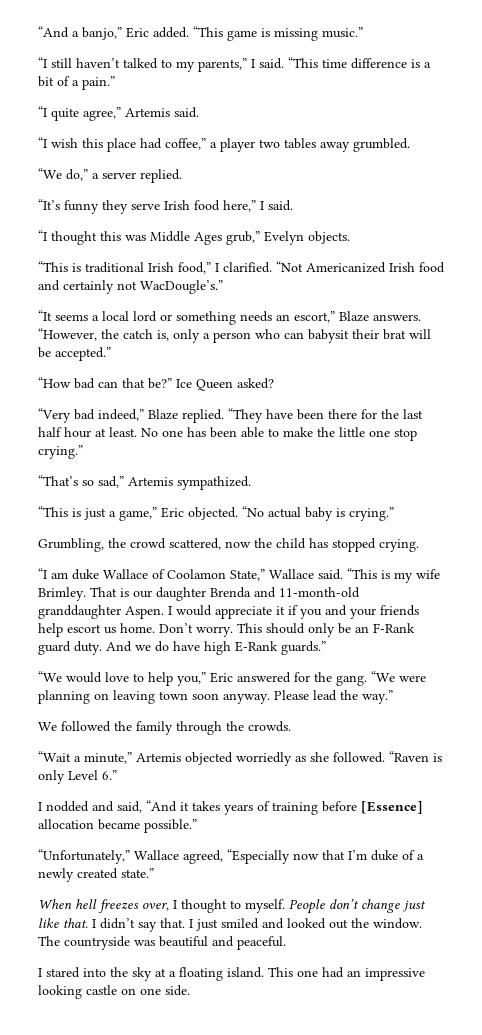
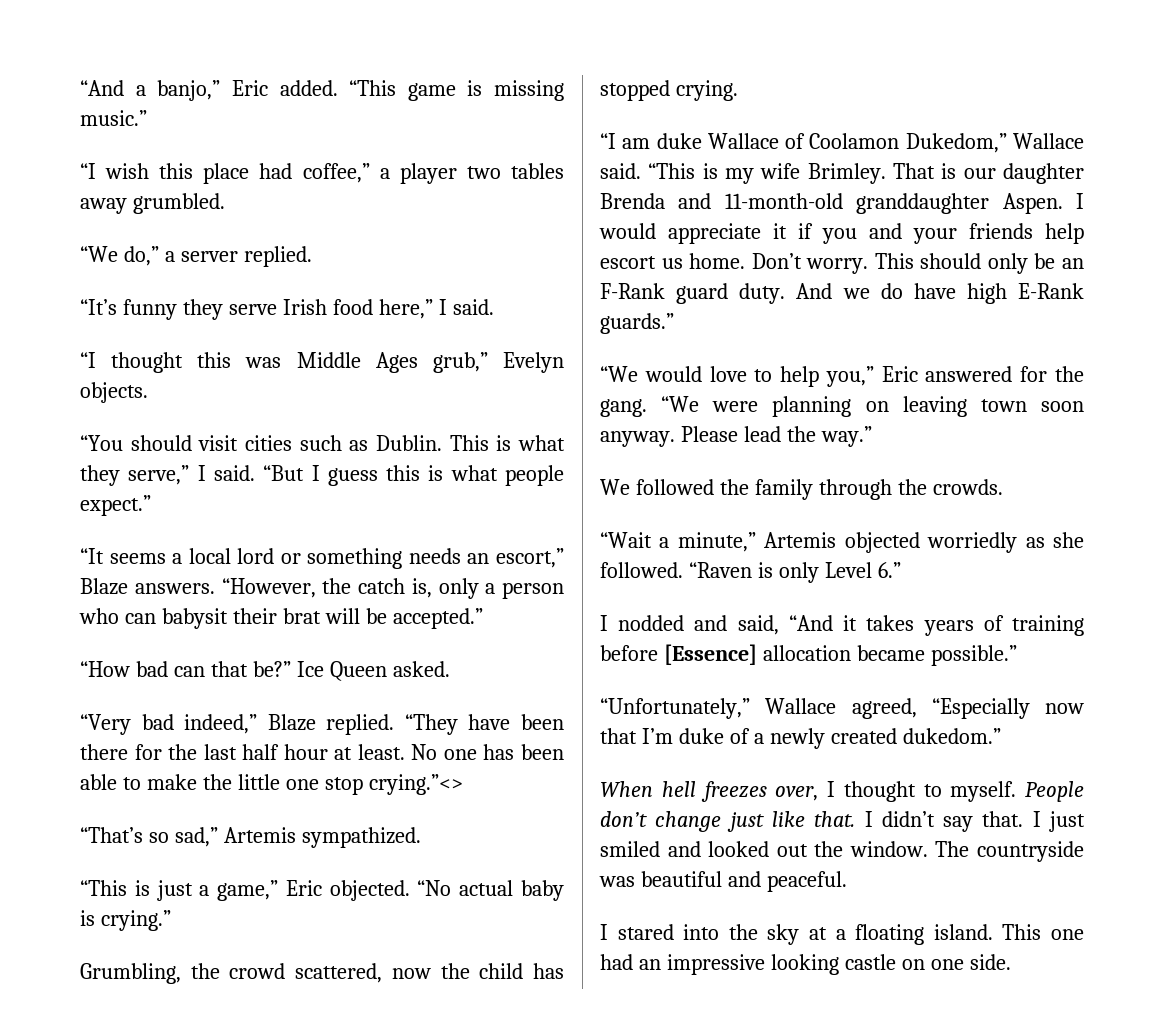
- “I still haven’t talked to my parents,” I said. “This time difference is a bit of a pain.”
- “I quite agree,” Artemis said.
- “This is traditional Irish food,” I clarified. “Not Americanized Irish food and certainly not WacDougle’s.”
+ “You should visit cities such as Dublin. This is what they serve,” I said. “But I guess this is what people expect.”
- Ice Queen asked?
+ Ice Queen asked.
- No one has been able to make the little one stop crying.”
+ No one has been able to make the little one stop crying.”<>
- “I am duke Wallace of Coolamon State,” Wallace said.
+ “I am duke Wallace of Coolamon Dukedom,” Wallace said.
- “Unfortunately,” Wallace agreed, “Especially now that I’m duke of a newly created state.”
+ “Unfortunately,” Wallace agreed, “Especially now that I’m duke of a newly created dukedom.”

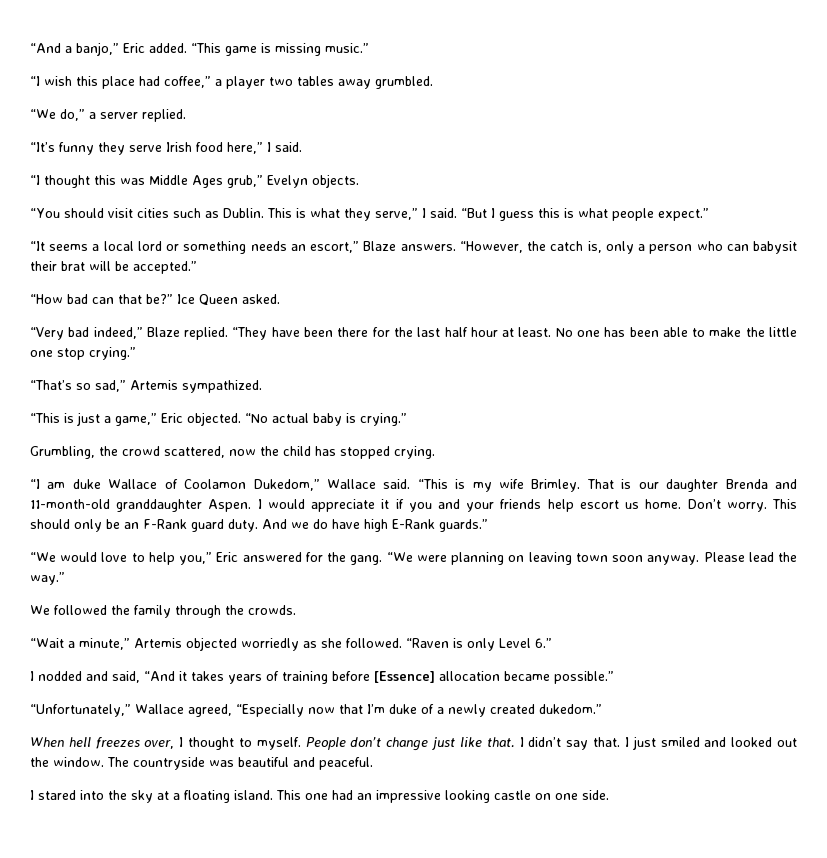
- No one has been able to make the little one stop crying.”<>
+ No one has been able to make the little one stop crying.”

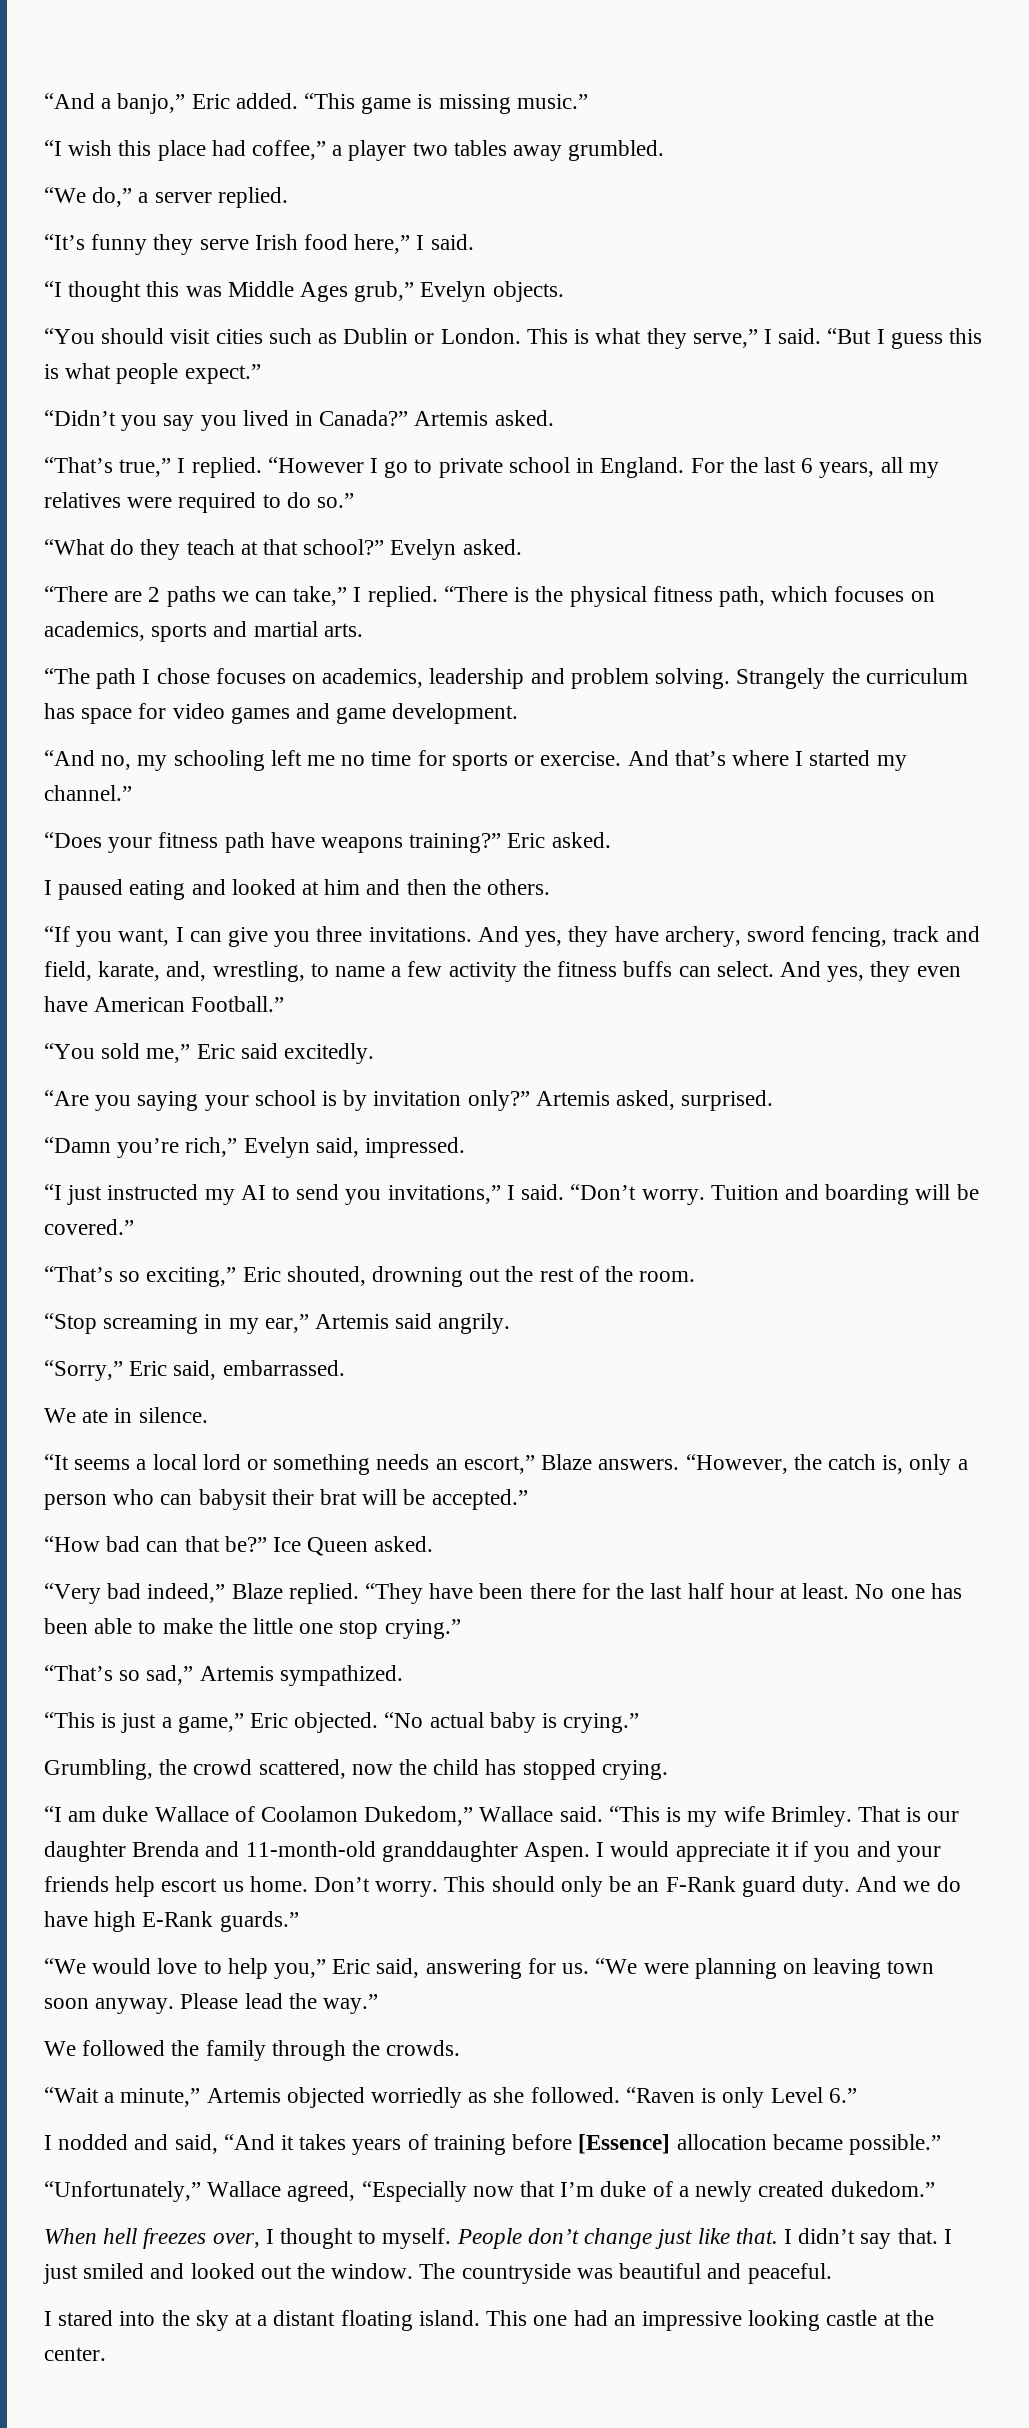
- “You should visit cities such as Dublin.
+ “You should visit cities such as Dublin or London.
+ “Didn’t you say you lived in Canada?” Artemis asked.
+ “That’s true,” I replied. “However I go to private school in England. For the last 6 years, all my relatives were required to do so.”
+ “What do they teach at that school?” Evelyn asked.
+ “There are 2 paths we can take,” I replied. “There is the physical fitness path, which focuses on academics, sports and martial arts.
+ “The path I chose focuses on academics, leadership and problem solving. Strangely the curriculum has space for video games and game development.
+ “And no, my schooling left me no time for sports or exercise. And that’s where I started my channel.”
+ “Does your fitness path have weapons training?” Eric asked.
+ I paused eating and looked at him and then the others.
+ “If you want, I can give you three invitations. And yes, they have archery, sword fencing, track and field, karate, and, wrestling, to name a few activity the fitness buffs can select. And yes, they even have American Football.”
+ “You sold me,” Eric said excitedly.
+ “Are you saying your school is by invitation only?” Artemis asked, surprised.
+ “Damn you’re rich,” Evelyn said, impressed.
+ “I just instructed my AI to send you invitations,” I said. “Don’t worry. Tuition and boarding will be covered.”
+ “That’s so exciting,” Eric shouted, drowning out the rest of the room.
+ “Stop screaming in my ear,” Artemis said angrily.
+ “Sorry,” Eric said, embarrassed.
+ We ate in silence.
- “We would love to help you,” Eric answered for the gang.
+ “We would love to help you,” Eric said, answering for us.
- I stared into the sky at a floating island.
+ I stared into the sky at a distant floating island.
- This one had an impressive looking castle on one side.
+ This one had an impressive looking castle at the center.

